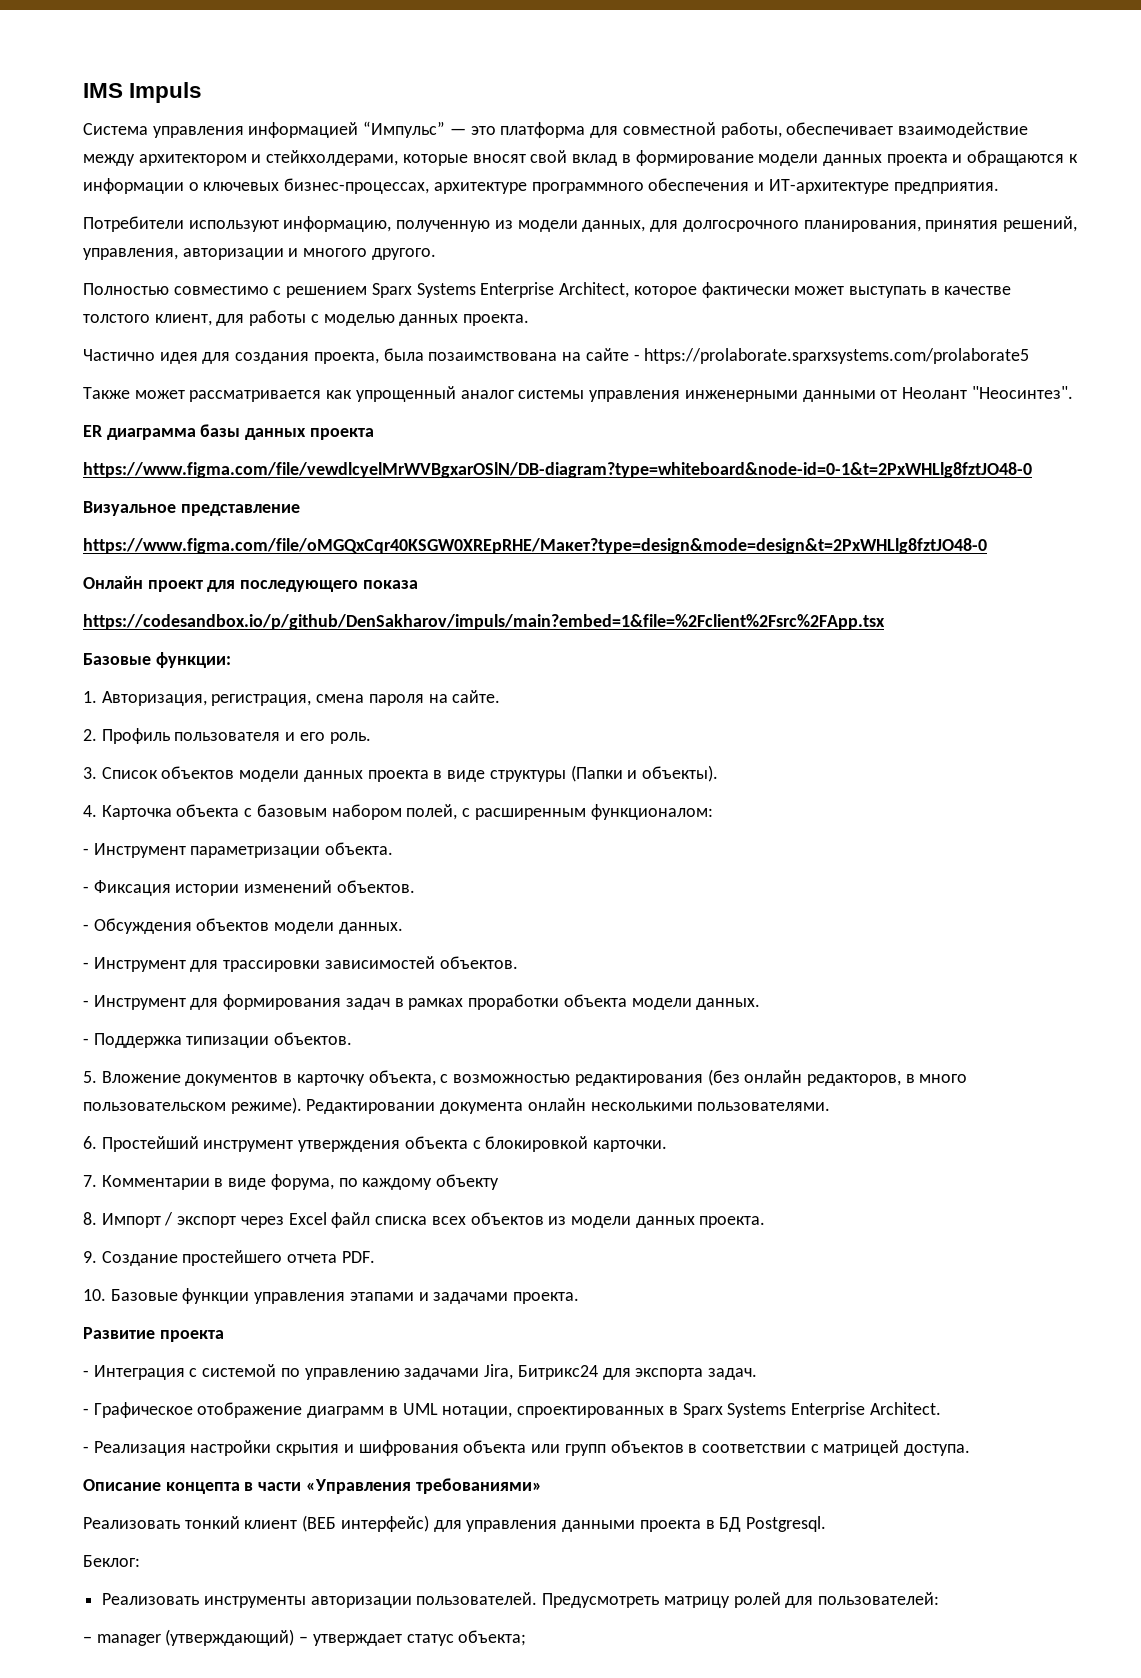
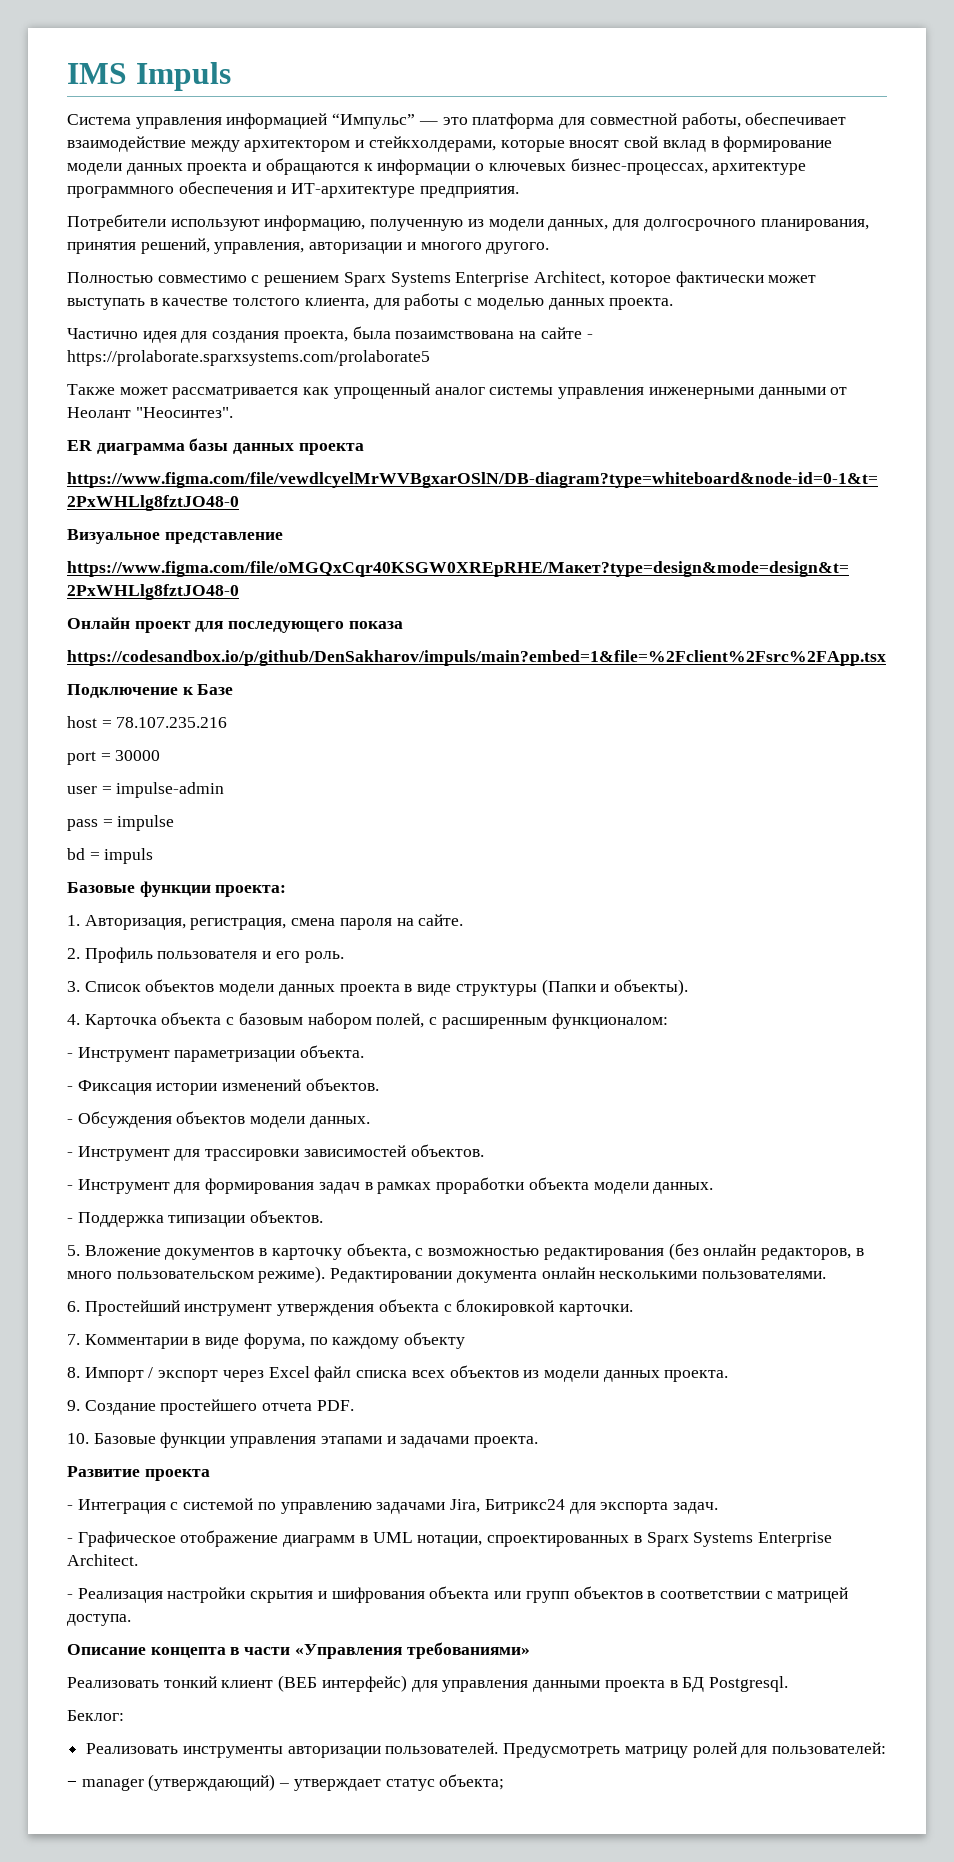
- Полностью совместимо с решением Sparx Systems Enterprise Architect, которое фактически может выступать в качестве толстого клиент, для работы с моделью данных проекта.
+ Полностью совместимо с решением Sparx Systems Enterprise Architect, которое фактически может выступать в качестве толстого клиента, для работы с моделью данных проекта.
- Базовые функции:
+ Подключение к Базе
+ host = 78.107.235.216
+ port = 30000
+ user = impulse-admin
+ pass = impulse
+ bd = impuls
+ Базовые функции проекта:

